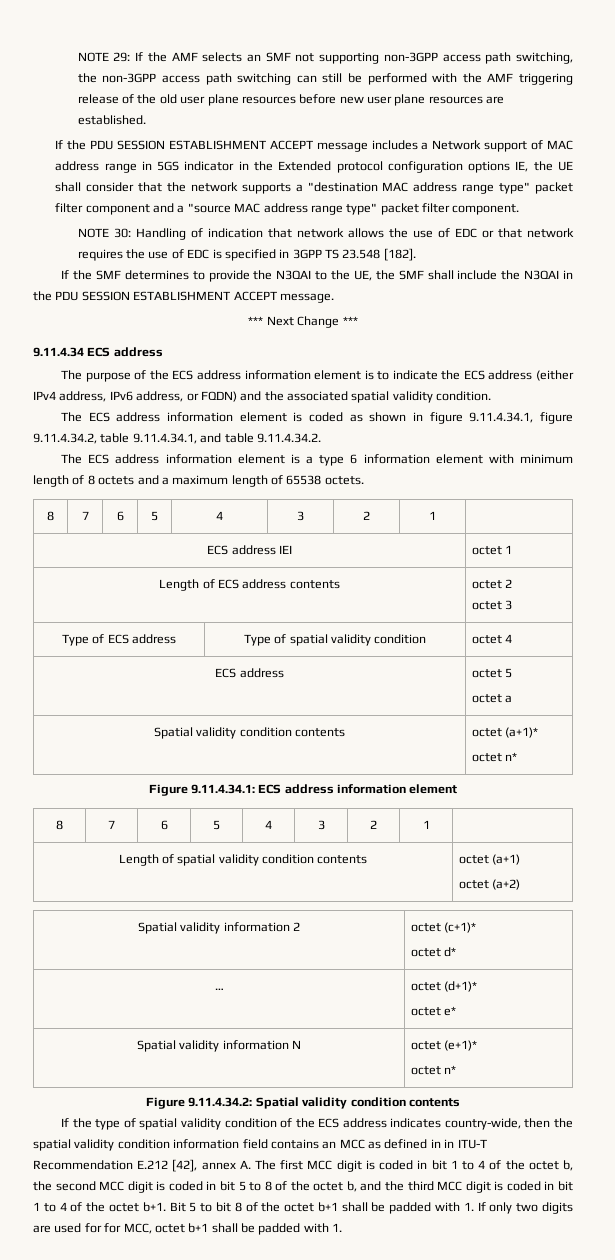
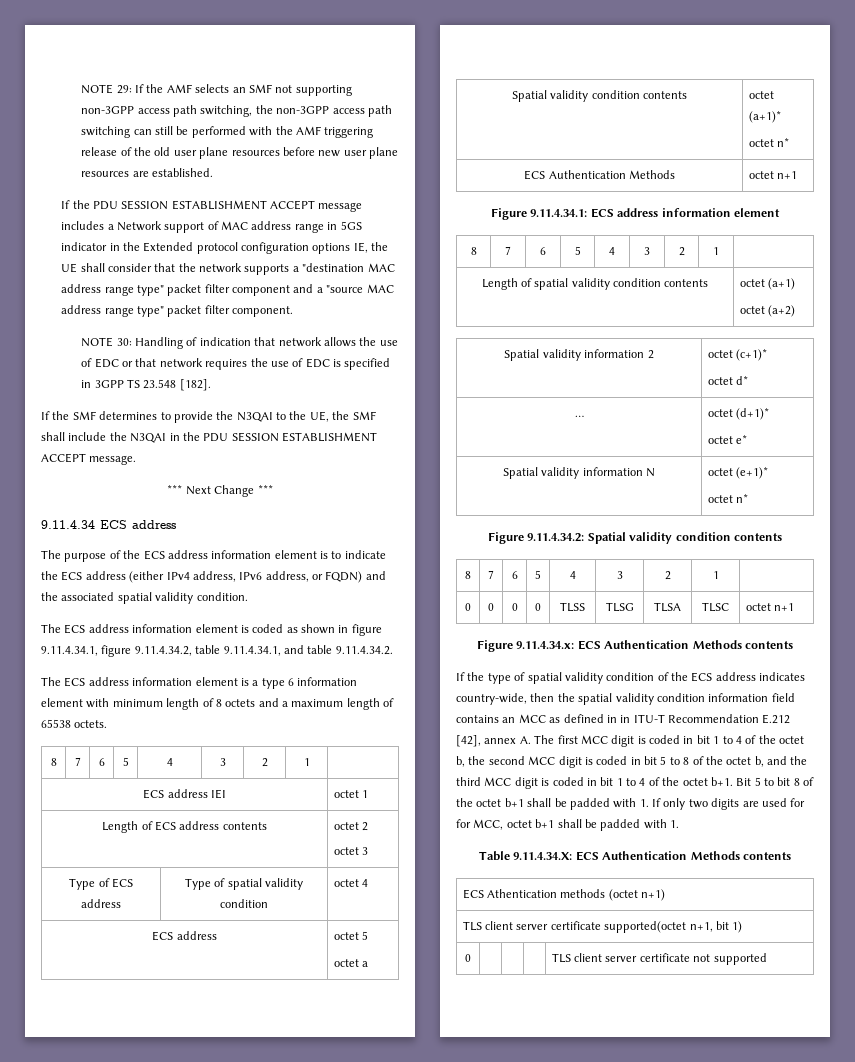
+ ECS Authentication Methods | octet n+1
  Figure 9.11.4.34.2: Spatial validity condition contents
+ 8 | 7 | 6 | 5 | 4 | 3 | 2 | 1 |
+ 0 | 0 | 0 | 0 | TLSS | TLSG | TLSA | TLSC | octet n+1
+ Figure 9.11.4.34.x: ECS Authentication Methods contents
+ Table 9.11.4.34.X: ECS Authentication Methods contents
+ ECS Athentication methods (octet n+1)
+ TLS client server certificate supported(octet n+1, bit 1)
+ 0 | | | | TLS client server certificate not supported

